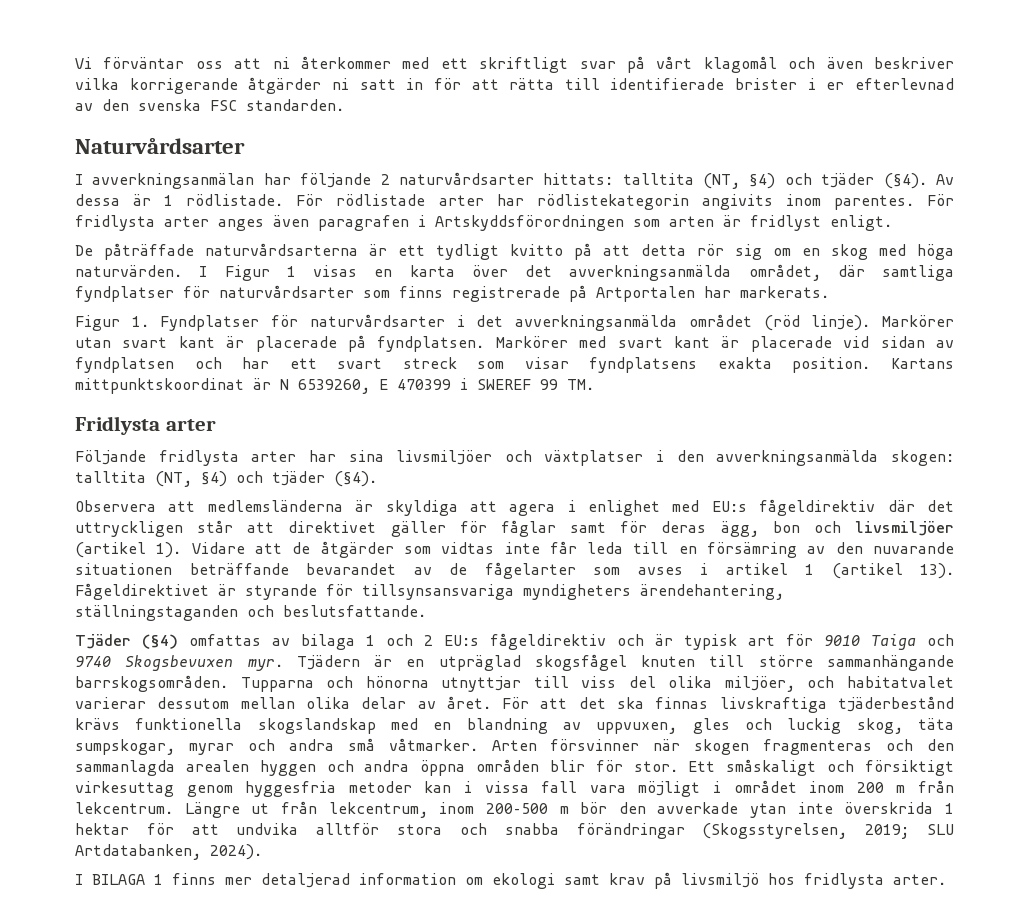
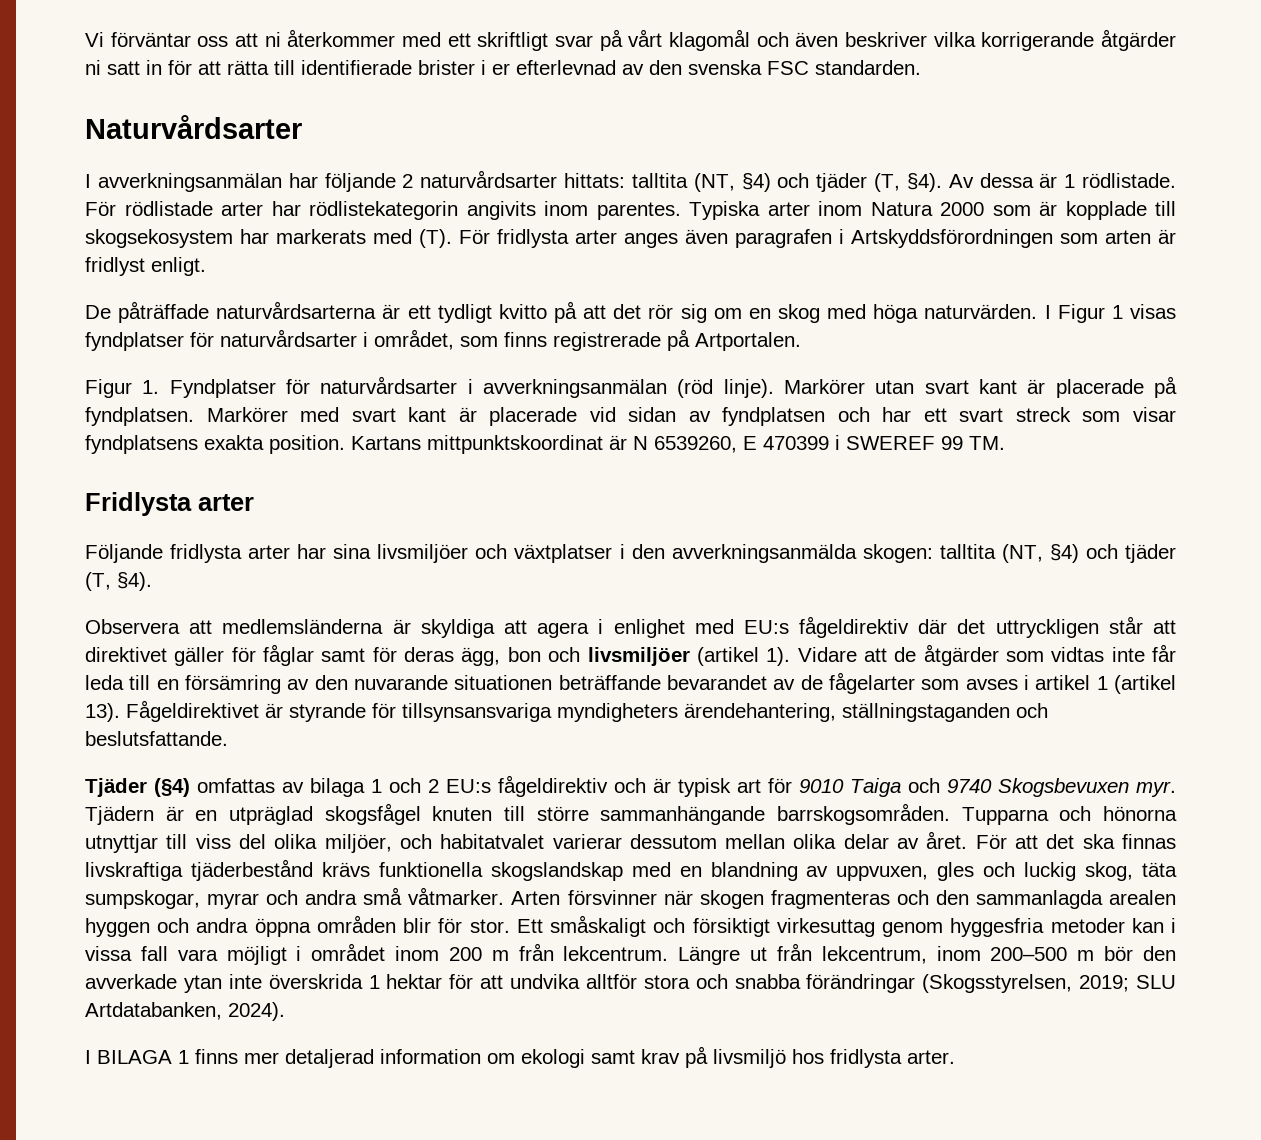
- I avverkningsanmälan har följande 2 naturvårdsarter hittats: talltita (NT, §4) och tjäder (§4).
+ I avverkningsanmälan har följande 2 naturvårdsarter hittats: talltita (NT, §4) och tjäder (T, §4).
- För fridlysta arter anges även paragrafen i Artskyddsförordningen som arten är fridlyst enligt.
+ Typiska arter inom Natura 2000 som är kopplade till skogsekosystem har markerats med (T). För fridlysta arter anges även paragrafen i Artskyddsförordningen som arten är fridlyst enligt.
- De påträffade naturvårdsarterna är ett tydligt kvitto på att detta rör sig om en skog med höga naturvärden.
+ De påträffade naturvårdsarterna är ett tydligt kvitto på att det rör sig om en skog med höga naturvärden.
- I Figur 1 visas en karta över det avverkningsanmälda området, där samtliga fyndplatser för naturvårdsarter som finns registrerade på Artportalen har markerats.
+ I Figur 1 visas fyndplatser för naturvårdsarter i området, som finns registrerade på Artportalen.
- Figur 1. Fyndplatser för naturvårdsarter i det avverkningsanmälda området (röd linje).
+ Figur 1. Fyndplatser för naturvårdsarter i avverkningsanmälan (röd linje).
- Följande fridlysta arter har sina livsmiljöer och växtplatser i den avverkningsanmälda skogen: talltita (NT, §4) och tjäder (§4).
+ Följande fridlysta arter har sina livsmiljöer och växtplatser i den avverkningsanmälda skogen: talltita (NT, §4) och tjäder (T, §4).

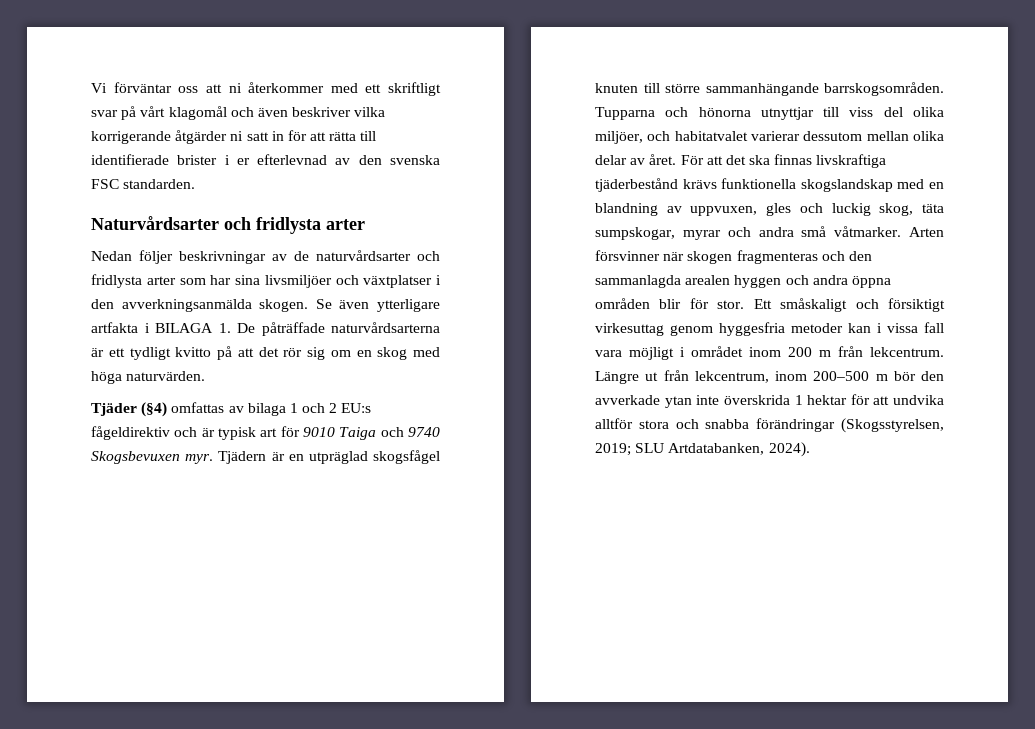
- Naturvårdsarter
- I avverkningsanmälan har följande 2 naturvårdsarter hittats: talltita (NT, §4) och tjäder (T, §4). Av dessa är 1 rödlistade. För rödlistade arter har rödlistekategorin angivits inom parentes. Typiska arter inom Natura 2000 som är kopplade till skogsekosystem har markerats med (T). För fridlysta arter anges även paragrafen i Artskyddsförordningen som arten är fridlyst enligt.
- De påträffade naturvårdsarterna är ett tydligt kvitto på att det rör sig om en skog med höga naturvärden. I Figur 1 visas fyndplatser för naturvårdsarter i området, som finns registrerade på Artportalen.
- Figur 1. Fyndplatser för naturvårdsarter i avverkningsanmälan (röd linje). Markörer utan svart kant är placerade på fyndplatsen. Markörer med svart kant är placerade vid sidan av fyndplatsen och har ett svart streck som visar fyndplatsens exakta position. Kartans mittpunktskoordinat är N 6539260, E 470399 i SWEREF 99 TM.
- Fridlysta arter
- Följande fridlysta arter har sina livsmiljöer och växtplatser i den avverkningsanmälda skogen: talltita (NT, §4) och tjäder (T, §4).
- Observera att medlemsländerna är skyldiga att agera i enlighet med EU:s fågeldirektiv där det uttryckligen står att direktivet gäller för fåglar samt för deras ägg, bon och livsmiljöer (artikel 1). Vidare att de åtgärder som vidtas inte får leda till en försämring av den nuvarande situationen beträffande bevarandet av de fågelarter som avses i artikel 1 (artikel 13). Fågeldirektivet är styrande för tillsynsansvariga myndigheters ärendehantering, ställningstaganden och beslutsfattande.
+ Naturvårdsarter och fridlysta arter
+ Nedan följer beskrivningar av de naturvårdsarter och fridlysta arter som har sina livsmiljöer och växtplatser i den avverkningsanmälda skogen. Se även ytterligare artfakta i BILAGA 1. De påträffade naturvårdsarterna är ett tydligt kvitto på att det rör sig om en skog med höga naturvärden.
- I BILAGA 1 finns mer detaljerad information om ekologi samt krav på livsmiljö hos fridlysta arter.

